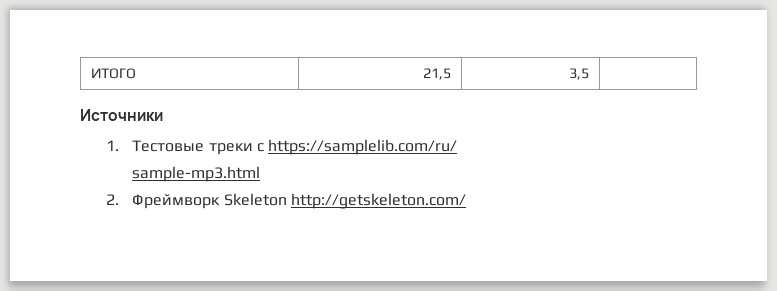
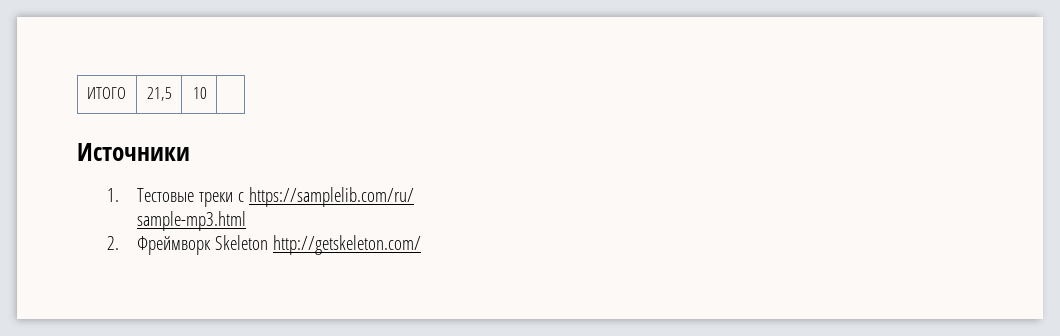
- ИТОГО | 21,5 | 3,5 |
+ ИТОГО | 21,5 | 10 |

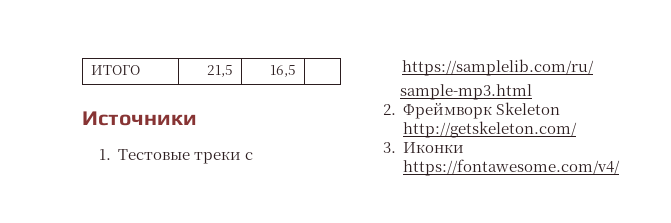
- ИТОГО | 21,5 | 10 |
+ ИТОГО | 21,5 | 16,5 |
+ 3. Иконки https://fontawesome.com/v4/

